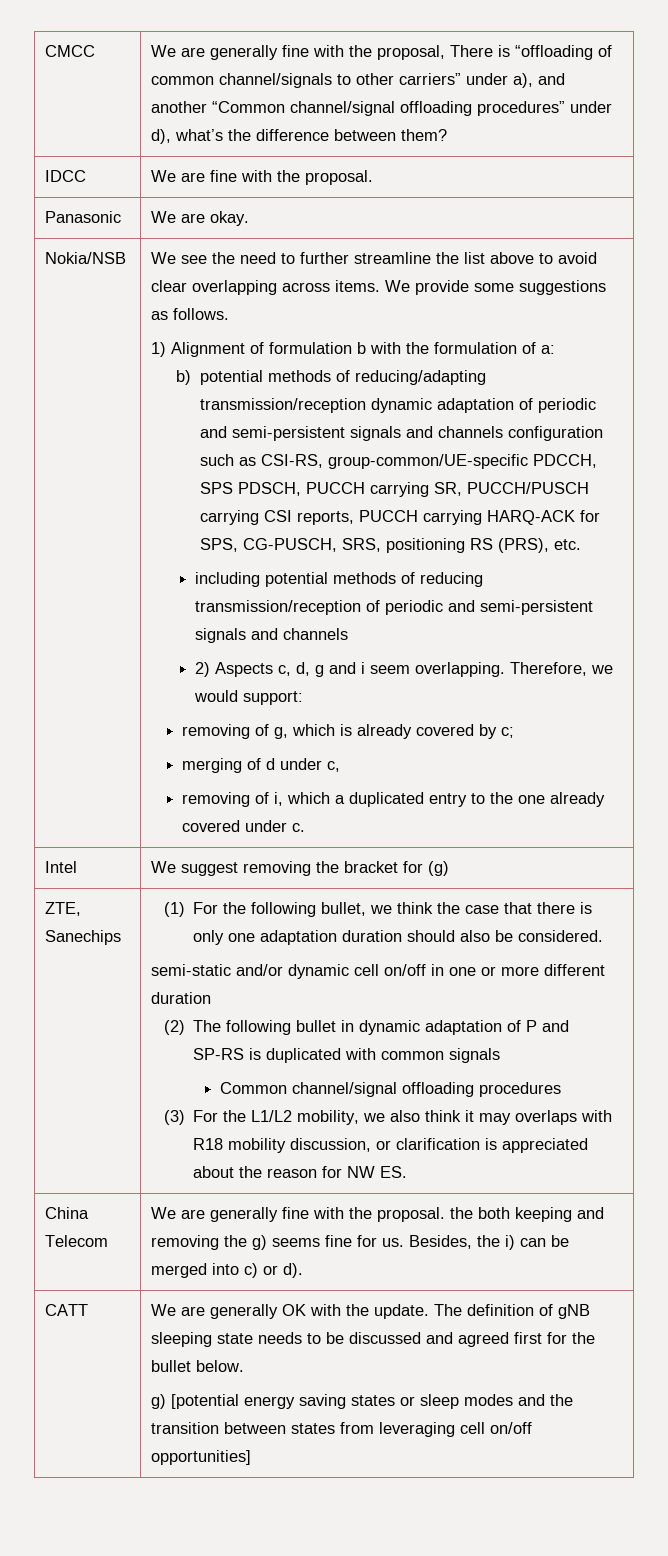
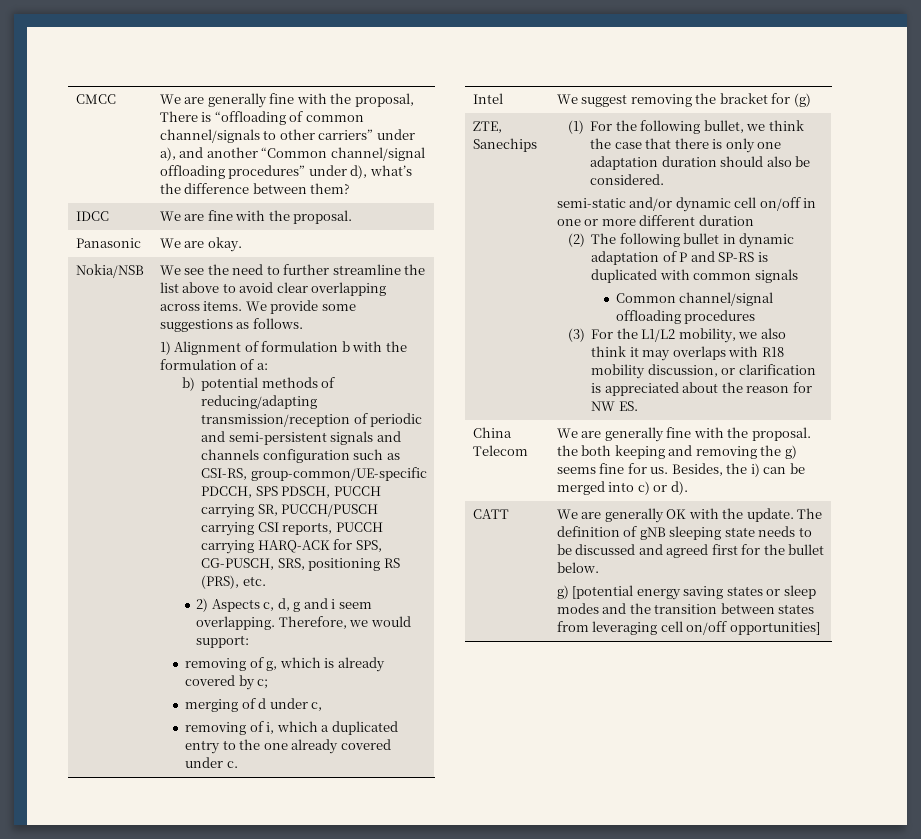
- b) potential methods of reducing/adapting transmission/reception dynamic adaptation of periodic and semi-persistent signals and channels configuration such as CSI-RS, group-common/UE-specific PDCCH, SPS PDSCH, PUCCH carrying SR, PUCCH/PUSCH carrying CSI reports, PUCCH carrying HARQ-ACK for SPS, CG-PUSCH, SRS, positioning RS (PRS), etc.
+ b) potential methods of reducing/adapting transmission/reception of periodic and semi-persistent signals and channels configuration such as CSI-RS, group-common/UE-specific PDCCH, SPS PDSCH, PUCCH carrying SR, PUCCH/PUSCH carrying CSI reports, PUCCH carrying HARQ-ACK for SPS, CG-PUSCH, SRS, positioning RS (PRS), etc.
- including potential methods of reducing transmission/reception of periodic and semi-persistent signals and channels

